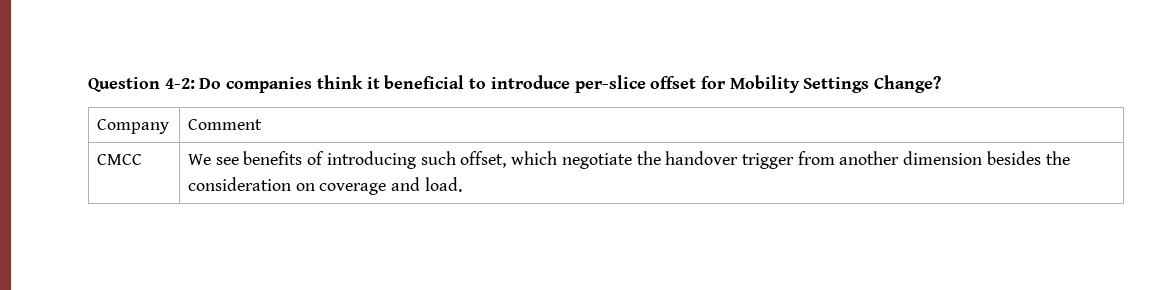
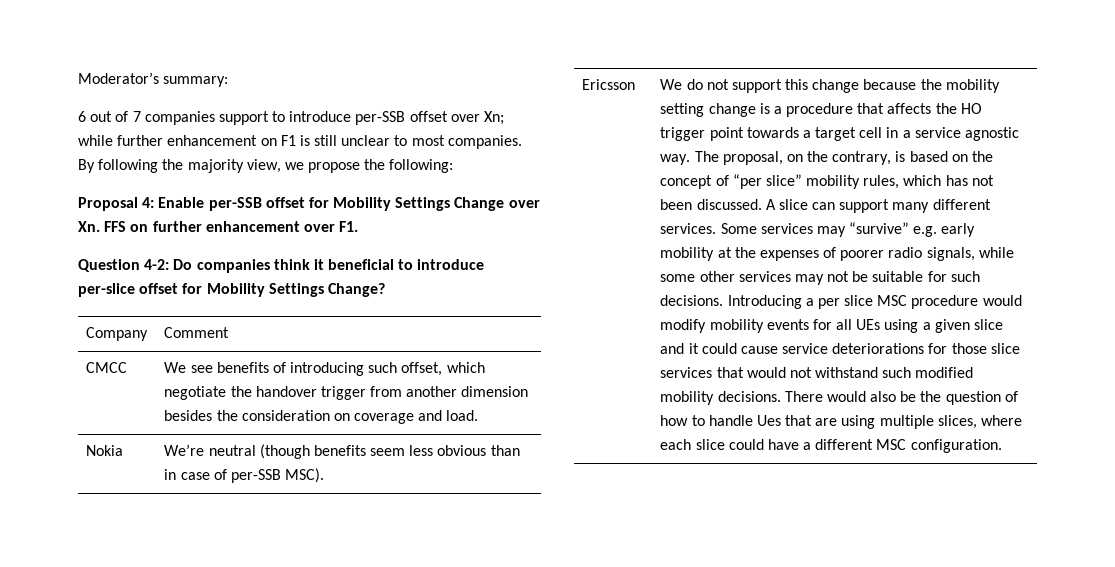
+ Moderator’s summary:
+ 6 out of 7 companies support to introduce per-SSB offset over Xn; while further enhancement on F1 is still unclear to most companies. By following the majority view, we propose the following:
+ Proposal 4: Enable per-SSB offset for Mobility Settings Change over Xn. FFS on further enhancement over F1.
+ Nokia | We’re neutral (though benefits seem less obvious than in case of per-SSB MSC).
+ Ericsson | We do not support this change because the mobility setting change is a procedure that affects the HO trigger point towards a target cell in a service agnostic way. The proposal, on the contrary, is based on the concept of “per slice” mobility rules, which has not been discussed. A slice can support many different services. Some services may “survive” e.g. early mobility at the expenses of poorer radio signals, while some other services may not be suitable for such decisions. Introducing a per slice MSC procedure would modify mobility events for all UEs using a given slice and it could cause service deteriorations for those slice services that would not withstand such modified mobility decisions. There would also be the question of how to handle Ues that are using multiple slices, where each slice could have a different MSC configuration.

